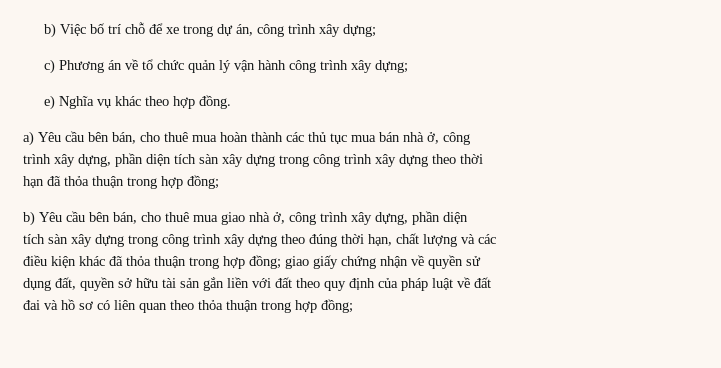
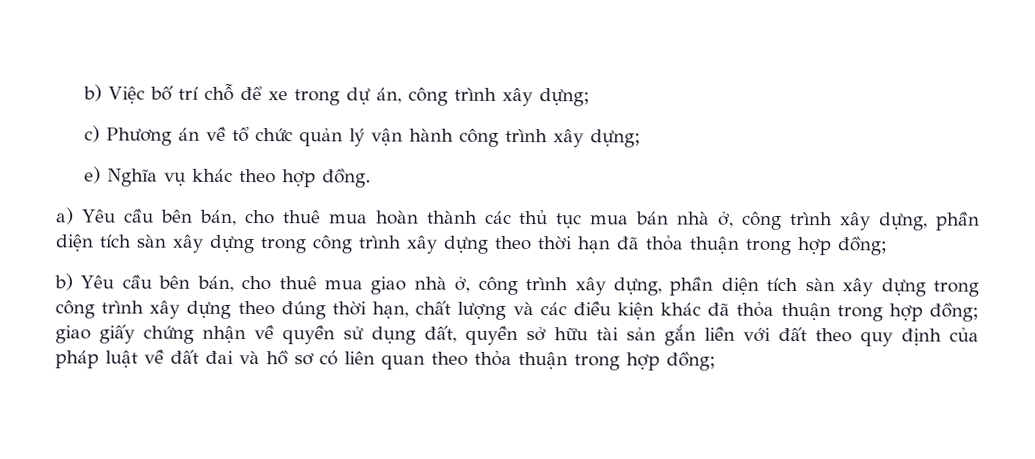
- a) Yêu cầu bên bán, cho thuê mua hoàn thành các thủ tục mua bán nhà ở, công
- trình xây dựng, phần diện tích sàn xây dựng trong công trình xây dựng theo thời
- hạn đã thỏa thuận trong hợp đồng;
+ a) Yêu cầu bên bán, cho thuê mua hoàn thành các thủ tục mua bán nhà ở, công trình xây dựng, phần diện tích sàn xây dựng trong công trình xây dựng theo thời hạn đã thỏa thuận trong hợp đồng;
- b) Yêu cầu bên bán, cho thuê mua giao nhà ở, công trình xây dựng, phần diện
- tích sàn xây dựng trong công trình xây dựng theo đúng thời hạn, chất lượng và các
- điều kiện khác đã thỏa thuận trong hợp đồng;
+ b) Yêu cầu bên bán, cho thuê mua giao nhà ở, công trình xây dựng, phần diện tích sàn xây dựng trong công trình xây dựng theo đúng thời hạn, chất lượng và các điều kiện khác đã thỏa thuận trong hợp đồng;
- giao giấy chứng nhận về quyền sử
- dụng đất, quyền sở hữu tài sản gắn liền với đất theo quy định của pháp luật về đất
- đai và hồ sơ có liên quan theo thỏa thuận trong hợp đồng;
+ giao giấy chứng nhận về quyền sử dụng đất, quyền sở hữu tài sản gắn liền với đất theo quy định của pháp luật về đất đai và hồ sơ có liên quan theo thỏa thuận trong hợp đồng;

